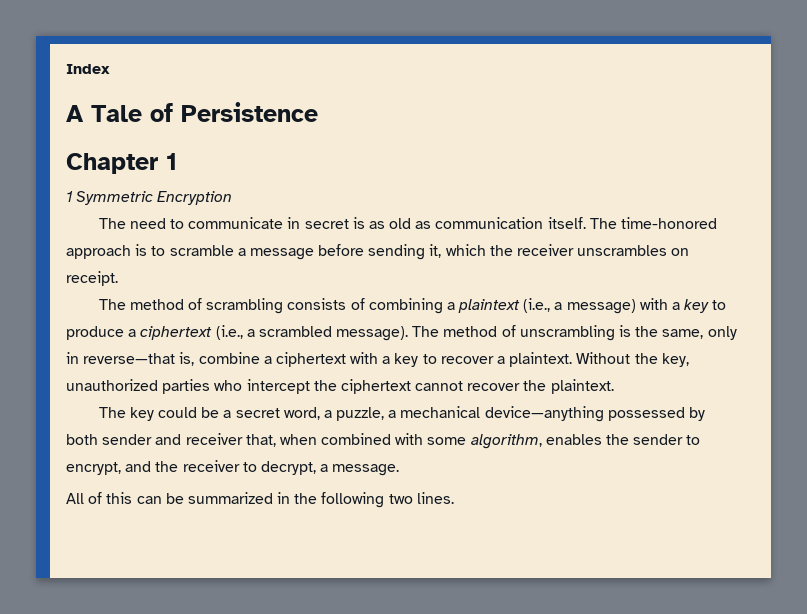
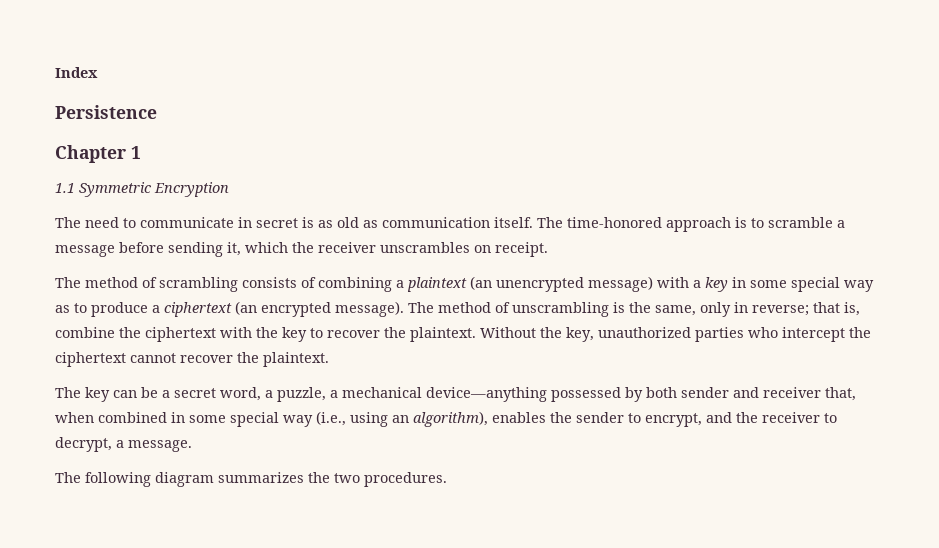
- A Tale of Persistence
+ Persistence
- 1 Symmetric Encryption
+ 1.1 Symmetric Encryption
- The method of scrambling consists of combining a plaintext (i.e., a message) with a key to produce a ciphertext (i.e., a scrambled message).
+ The method of scrambling consists of combining a plaintext (an unencrypted message) with a key in some special way as to produce a ciphertext (an encrypted message).
- The method of unscrambling is the same, only in reverse—that is, combine a ciphertext with a key to recover a plaintext.
+ The method of unscrambling is the same, only in reverse; that is, combine the ciphertext with the key to recover the plaintext.
- The key could be a secret word, a puzzle, a mechanical device—anything possessed by both sender and receiver that, when combined with some algorithm, enables the sender to encrypt, and the receiver to decrypt, a message.
+ The key can be a secret word, a puzzle, a mechanical device—anything possessed by both sender and receiver that, when combined in some special way (i.e., using an algorithm), enables the sender to encrypt, and the receiver to decrypt, a message.
- All of this can be summarized in the following two lines.
+ The following diagram summarizes the two procedures.

